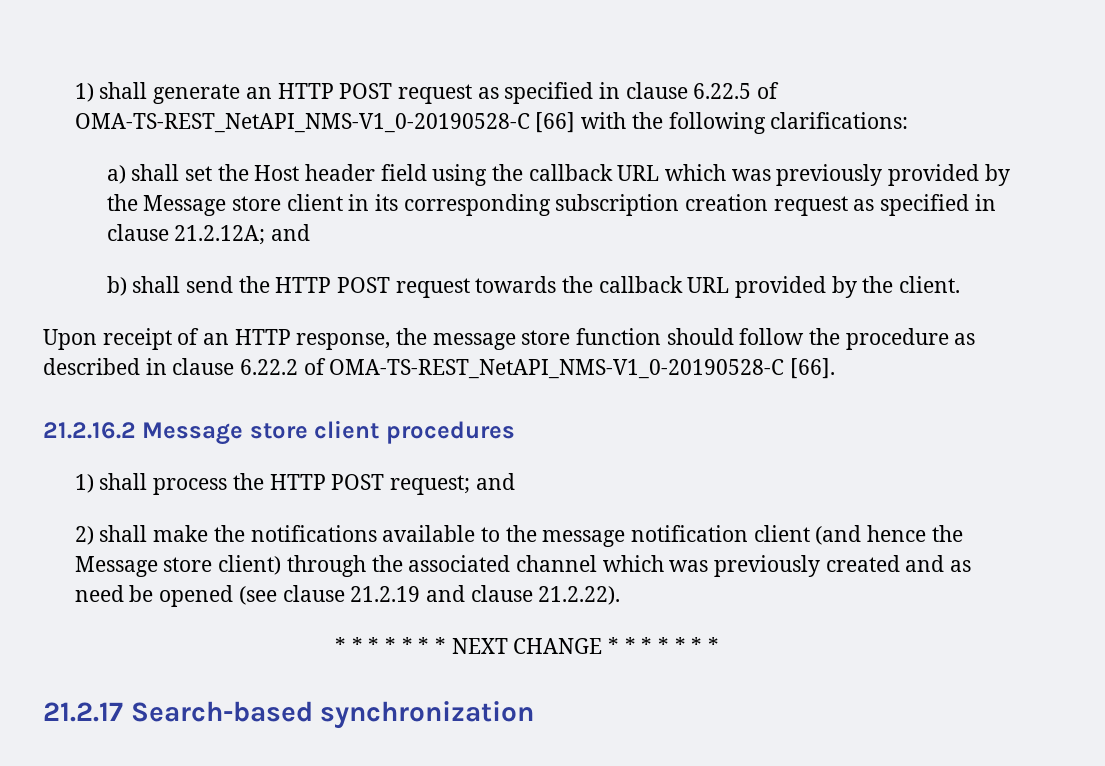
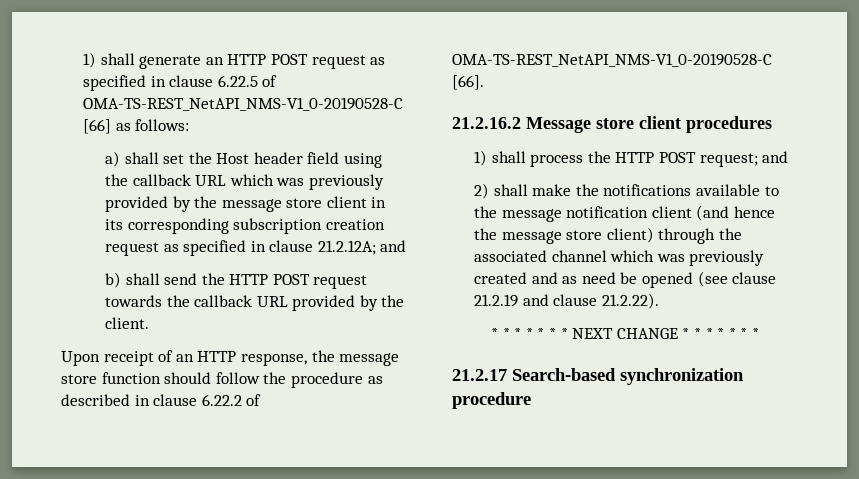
- 1) shall generate an HTTP POST request as specified in clause 6.22.5 of OMA-TS-REST_NetAPI_NMS-V1_0-20190528-C [66] with the following clarifications:
+ 1) shall generate an HTTP POST request as specified in clause 6.22.5 of OMA-TS-REST_NetAPI_NMS-V1_0-20190528-C [66] as follows:
- a) shall set the Host header field using the callback URL which was previously provided by the Message store client in its corresponding subscription creation request as specified in clause 21.2.12A; and
+ a) shall set the Host header field using the callback URL which was previously provided by the message store client in its corresponding subscription creation request as specified in clause 21.2.12A; and
- 2) shall make the notifications available to the message notification client (and hence the Message store client) through the associated channel which was previously created and as need be opened (see clause 21.2.19 and clause 21.2.22).
+ 2) shall make the notifications available to the message notification client (and hence the message store client) through the associated channel which was previously created and as need be opened (see clause 21.2.19 and clause 21.2.22).
- 21.2.17 Search-based synchronization
+ 21.2.17 Search-based synchronization procedure

